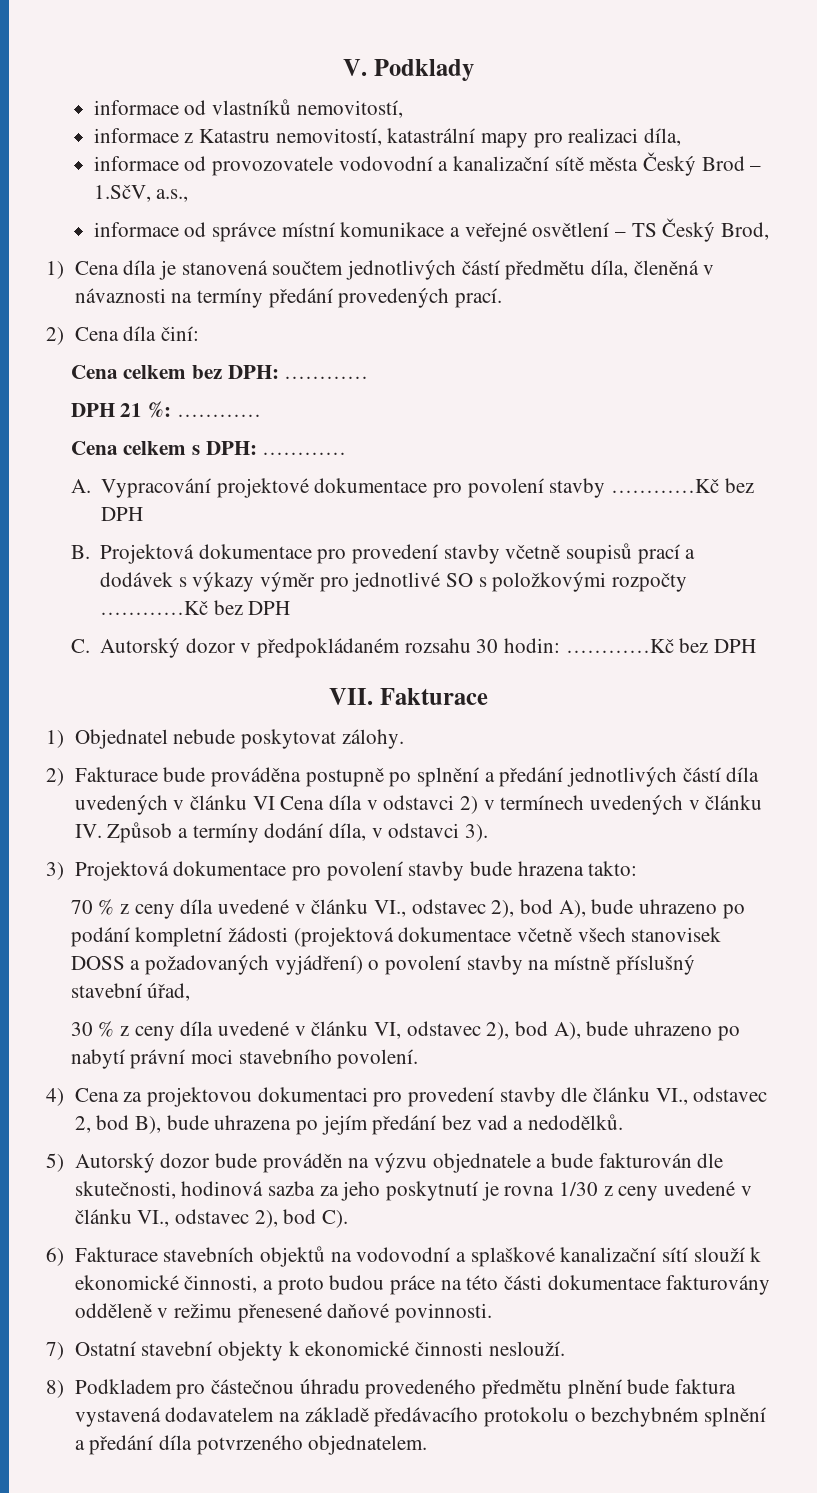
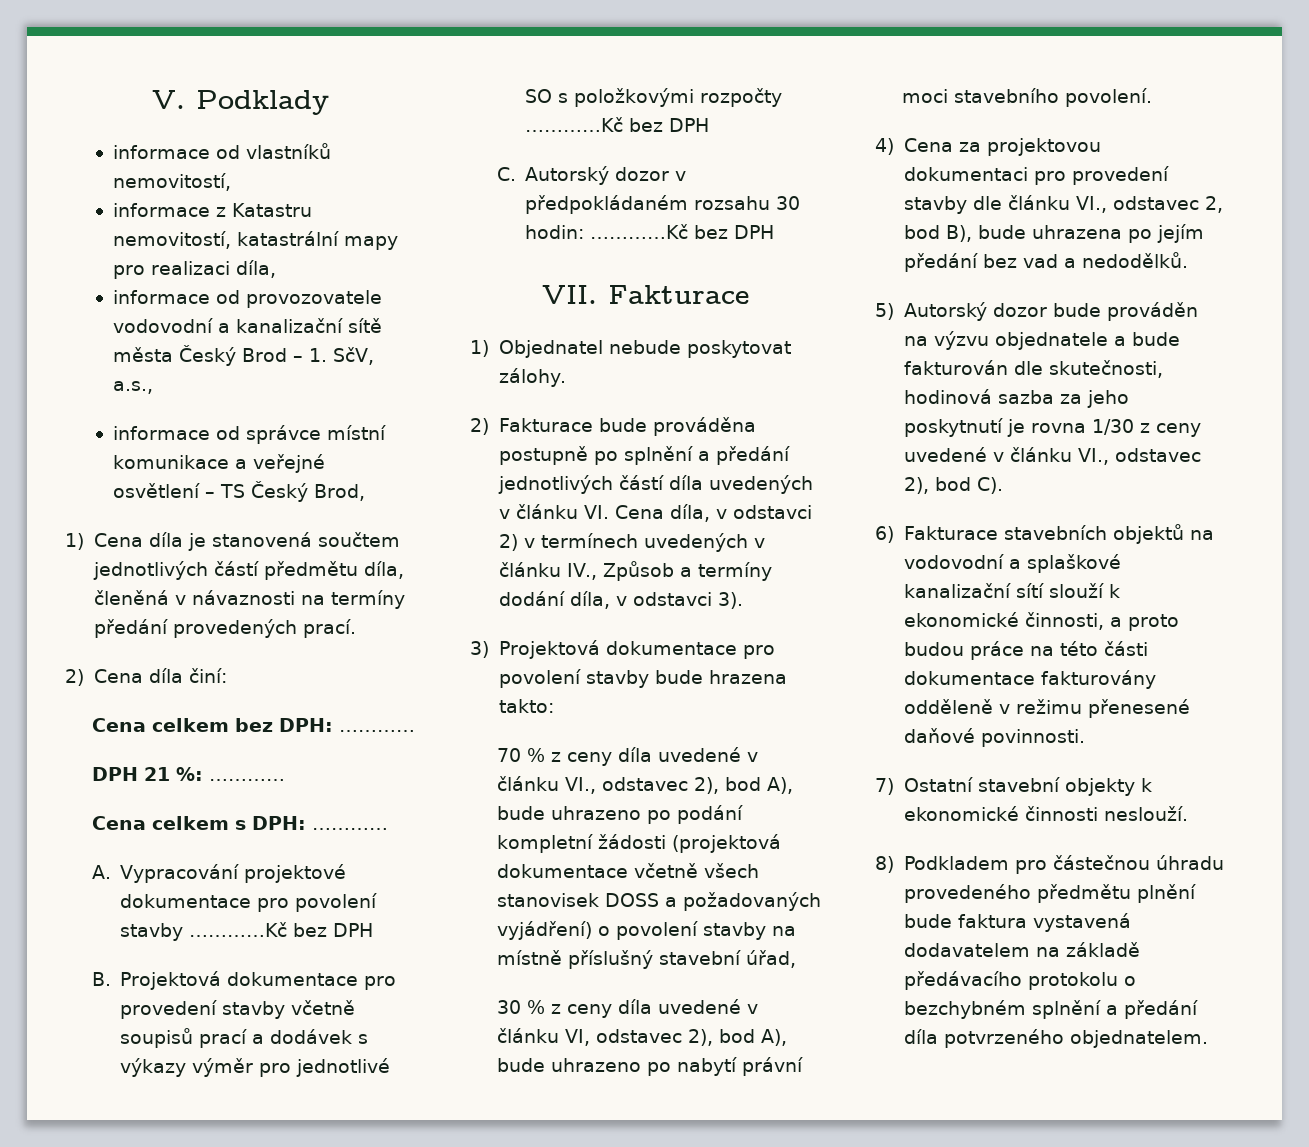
- informace od provozovatele vodovodní a kanalizační sítě města Český Brod – 1.SčV, a.s.,
+ informace od provozovatele vodovodní a kanalizační sítě města Český Brod – 1. SčV, a.s.,
- 2) Fakturace bude prováděna postupně po splnění a předání jednotlivých částí díla uvedených v článku VI Cena díla v odstavci 2) v termínech uvedených v článku IV. Způsob a termíny dodání díla, v odstavci 3).
+ 2) Fakturace bude prováděna postupně po splnění a předání jednotlivých částí díla uvedených v článku VI. Cena díla, v odstavci 2) v termínech uvedených v článku IV., Způsob a termíny dodání díla, v odstavci 3).

